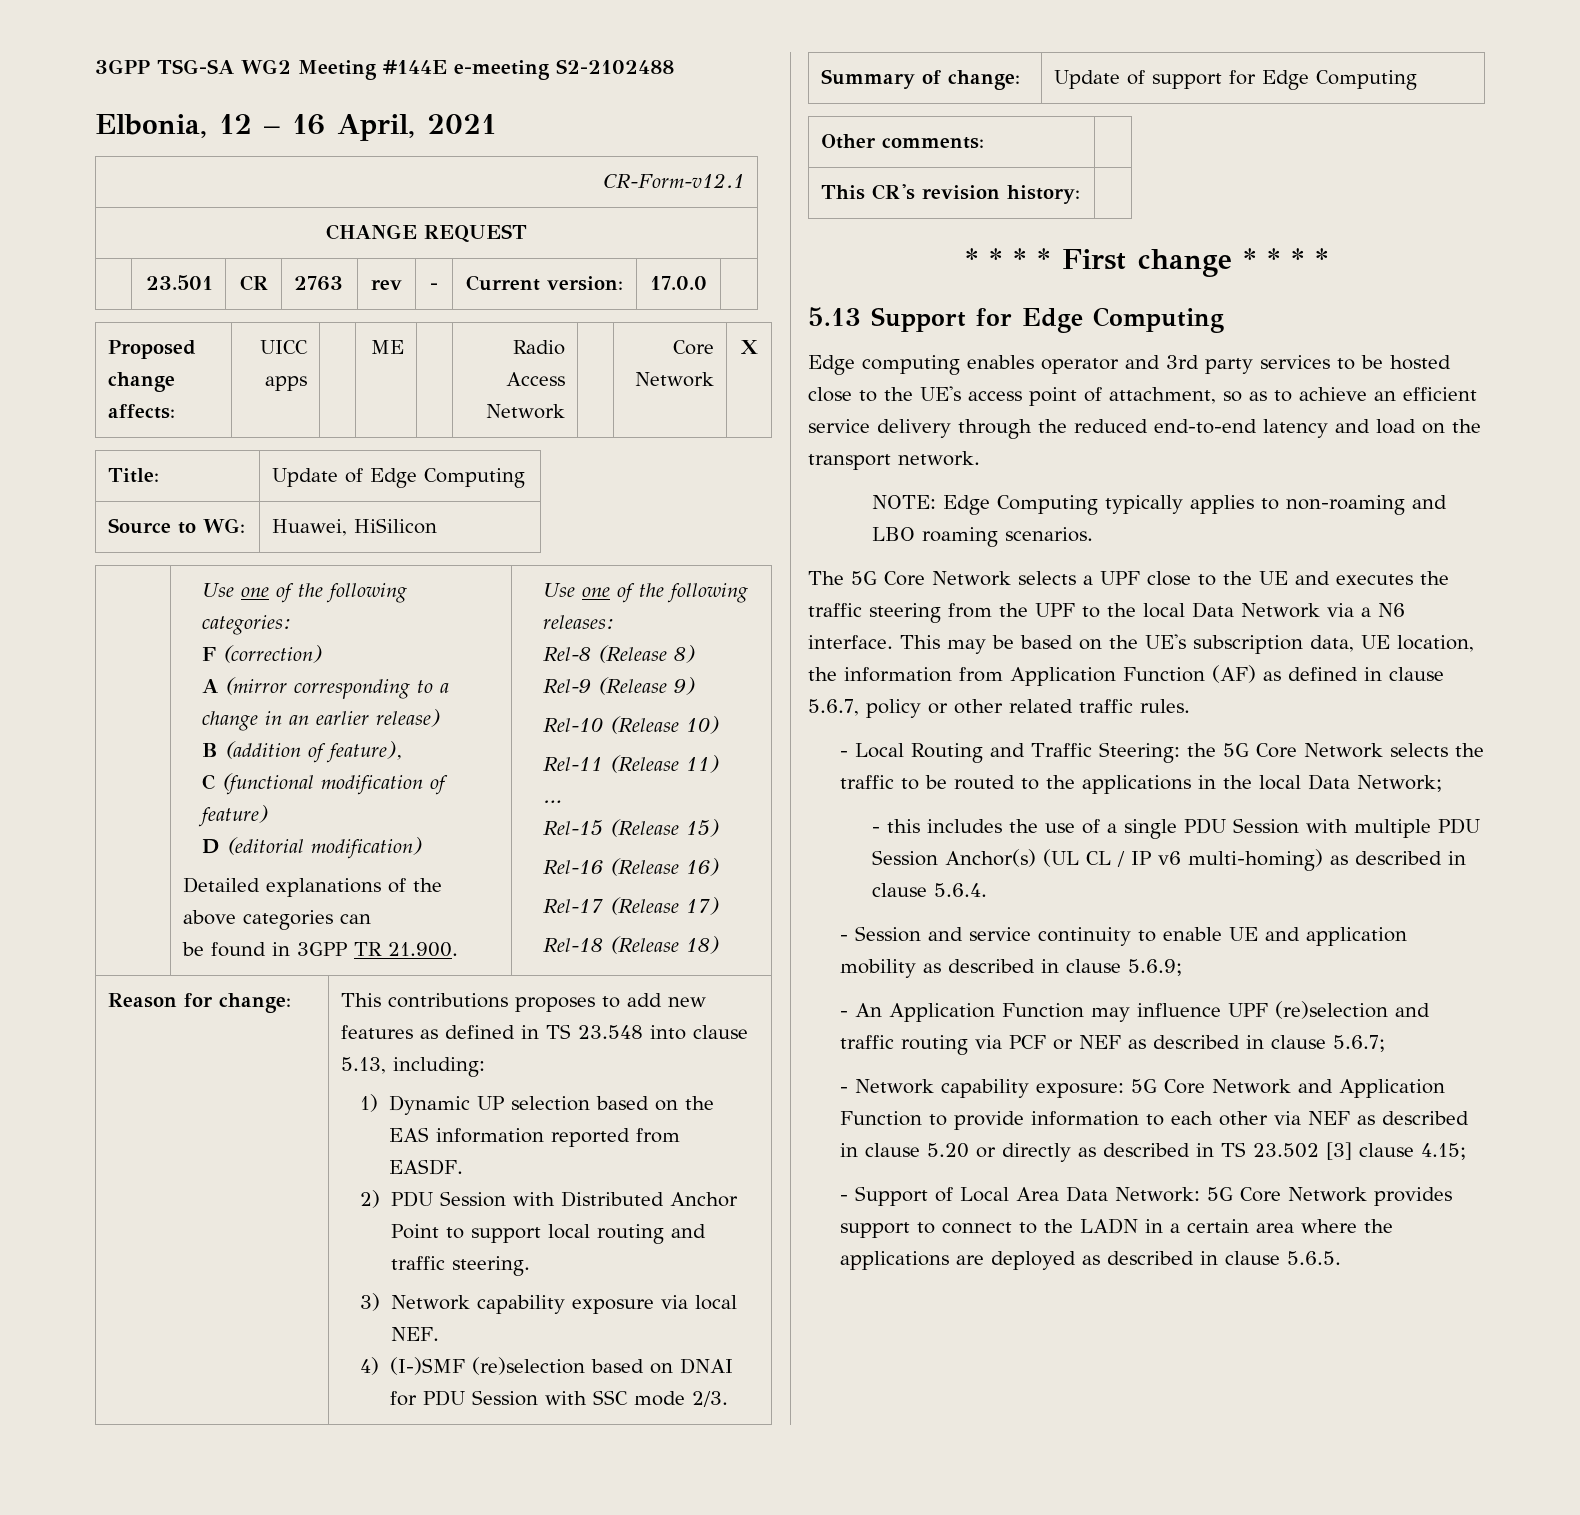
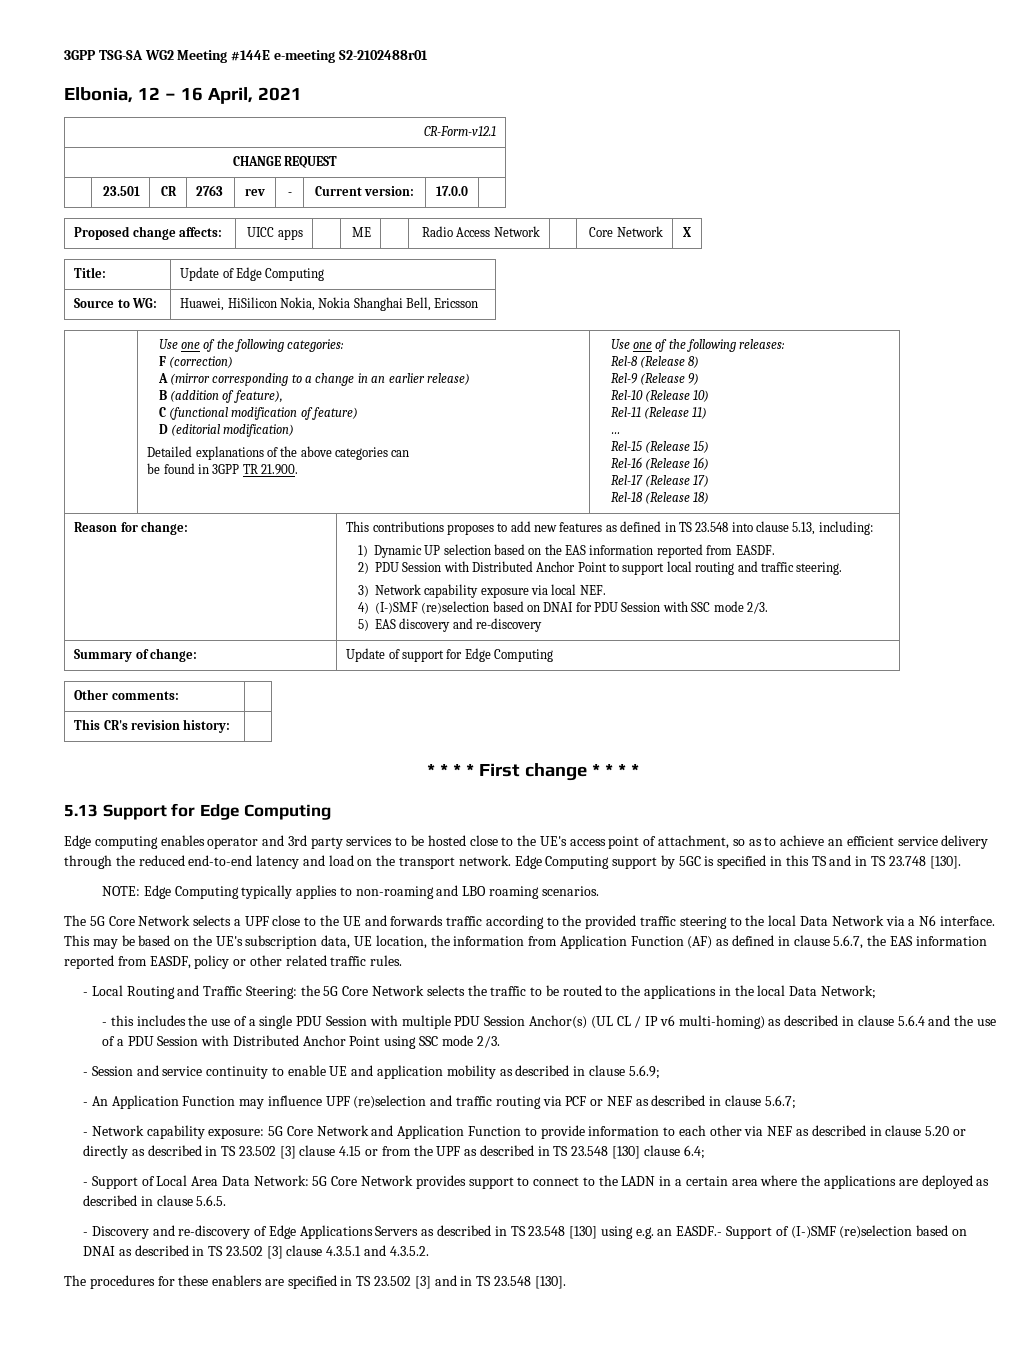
- 3GPP TSG-SA WG2 Meeting #144E e-meeting S2-2102488
+ 3GPP TSG-SA WG2 Meeting #144E e-meeting S2-2102488r01
- Source to WG: | Huawei, HiSilicon
+ Source to WG: | Huawei, HiSilicon Nokia, Nokia Shanghai Bell, Ericsson
+ 5) EAS discovery and re-discovery
+ Edge Computing support by 5GC is specified in this TS and in TS 23.748 [130].
- The 5G Core Network selects a UPF close to the UE and executes the traffic steering from the UPF to the local Data Network via a N6 interface.
+ The 5G Core Network selects a UPF close to the UE and forwards traffic according to the provided traffic steering to the local Data Network via a N6 interface.
- This may be based on the UE's subscription data, UE location, the information from Application Function (AF) as defined in clause 5.6.7, policy or other related traffic rules.
+ This may be based on the UE's subscription data, UE location, the information from Application Function (AF) as defined in clause 5.6.7, the EAS information reported from EASDF, policy or other related traffic rules.
- - this includes the use of a single PDU Session with multiple PDU Session Anchor(s) (UL CL / IP v6 multi-homing) as described in clause 5.6.4.
+ - this includes the use of a single PDU Session with multiple PDU Session Anchor(s) (UL CL / IP v6 multi-homing) as described in clause 5.6.4 and the use of a PDU Session with Distributed Anchor Point using SSC mode 2/3.
- - Network capability exposure: 5G Core Network and Application Function to provide information to each other via NEF as described in clause 5.20 or directly as described in TS 23.502 [3] clause 4.15;
+ - Network capability exposure: 5G Core Network and Application Function to provide information to each other via NEF as described in clause 5.20 or directly as described in TS 23.502 [3] clause 4.15 or from the UPF as described in TS 23.548 [130] clause 6.4;
+ - Discovery and re-discovery of Edge Applications Servers as described in TS 23.548 [130] using e.g. an EASDF.- Support of (I-)SMF (re)selection based on DNAI as described in TS 23.502 [3] clause 4.3.5.1 and 4.3.5.2.
+ The procedures for these enablers are specified in TS 23.502 [3] and in TS 23.548 [130].

